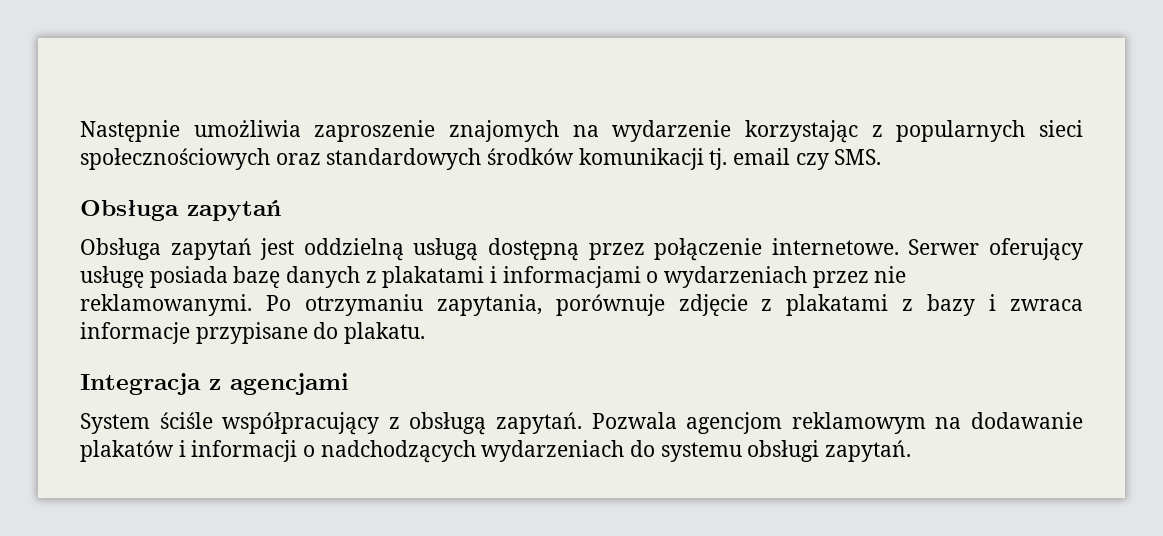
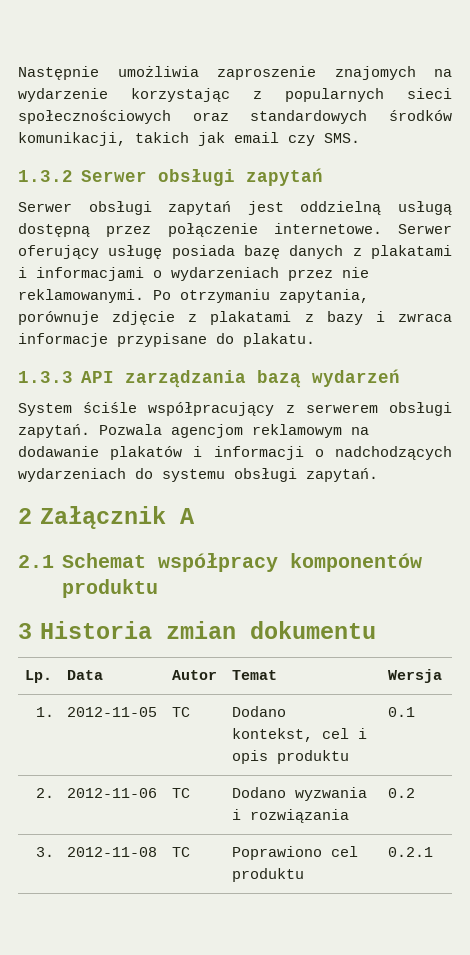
- Następnie umożliwia zaproszenie znajomych na wydarzenie korzystając z popularnych sieci społecznościowych oraz standardowych środków komunikacji tj. email czy SMS.
- Obsługa zapytań
+ Następnie umożliwia zaproszenie znajomych na wydarzenie korzystając z popularnych sieci społecznościowych oraz standardowych środków komunikacji, takich jak email czy SMS.
+ 1.3.2 Serwer obsługi zapytań
- Obsługa zapytań jest oddzielną usługą dostępną przez połączenie internetowe.
+ Serwer obsługi zapytań jest oddzielną usługą dostępną przez połączenie internetowe.
- Integracja z agencjami
+ 1.3.3 API zarządzania bazą wydarzeń
- System ściśle współpracujący z obsługą zapytań.
+ System ściśle współpracujący z serwerem obsługi zapytań.
+ 2 Załącznik A
+ 2.1 Schemat współpracy komponentów produktu
+ 3 Historia zmian dokumentu
+ Lp. | Data | Autor | Temat | Wersja
+ 1. | 2012-11-05 | TC | Dodano kontekst, cel i opis produktu | 0.1
+ 2. | 2012-11-06 | TC | Dodano wyzwania i rozwiązania | 0.2
+ 3. | 2012-11-08 | TC | Poprawiono cel produktu | 0.2.1

